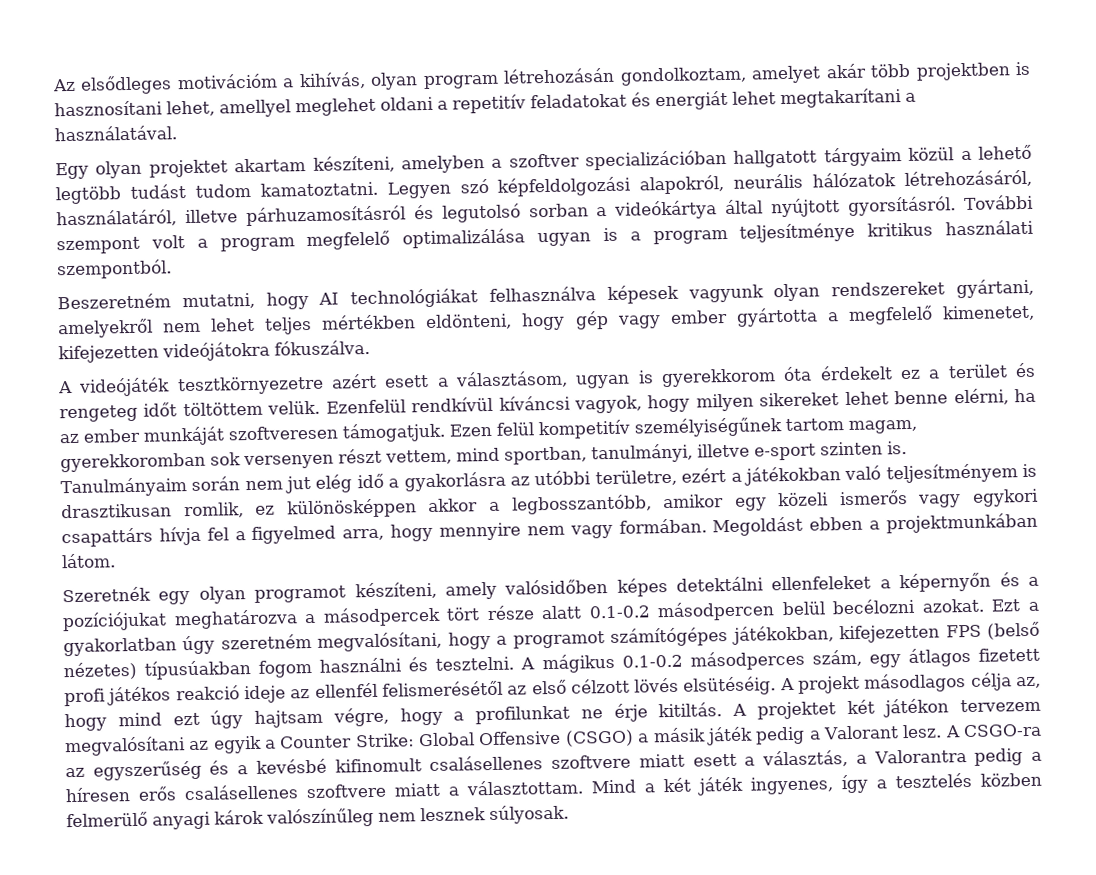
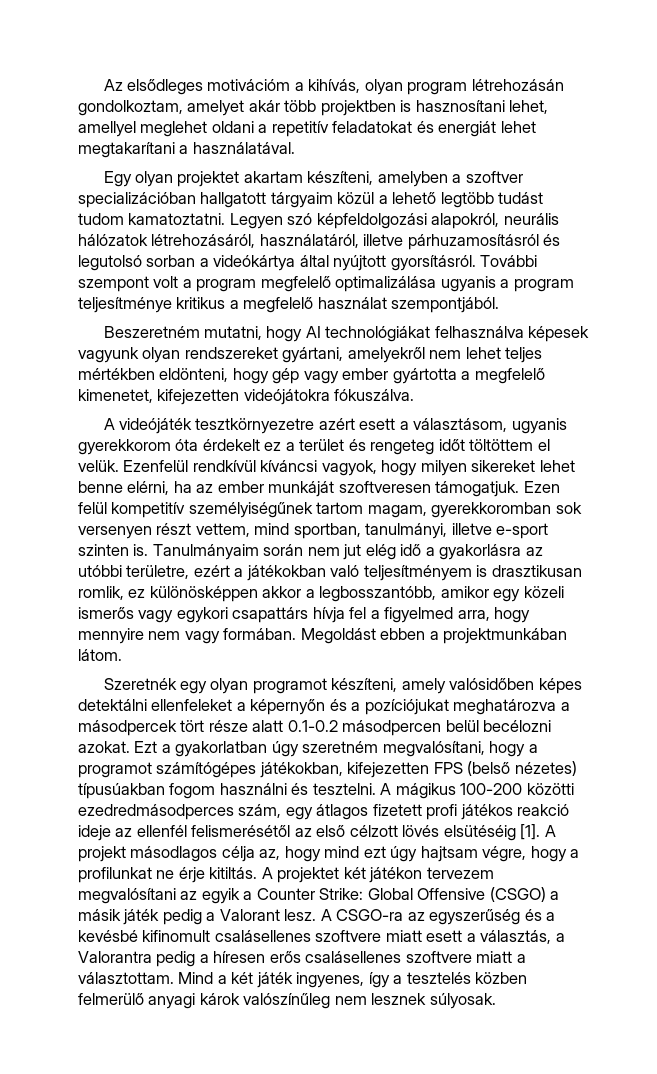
- További szempont volt a program megfelelő optimalizálása ugyan is a program teljesítménye kritikus használati szempontból.
+ További szempont volt a program megfelelő optimalizálása ugyanis a program teljesítménye kritikus a megfelelő használat szempontjából.
- A videójáték tesztkörnyezetre azért esett a választásom, ugyan is gyerekkorom óta érdekelt ez a terület és rengeteg időt töltöttem velük.
+ A videójáték tesztkörnyezetre azért esett a választásom, ugyanis gyerekkorom óta érdekelt ez a terület és rengeteg időt töltöttem el velük.
- A mágikus 0.1-0.2 másodperces szám, egy átlagos fizetett profi játékos reakció ideje az ellenfél felismerésétől az első célzott lövés elsütéséig.
+ A mágikus 100-200 közötti ezedredmásodperces szám, egy átlagos fizetett profi játékos reakció ideje az ellenfél felismerésétől az első célzott lövés elsütéséig [1].

